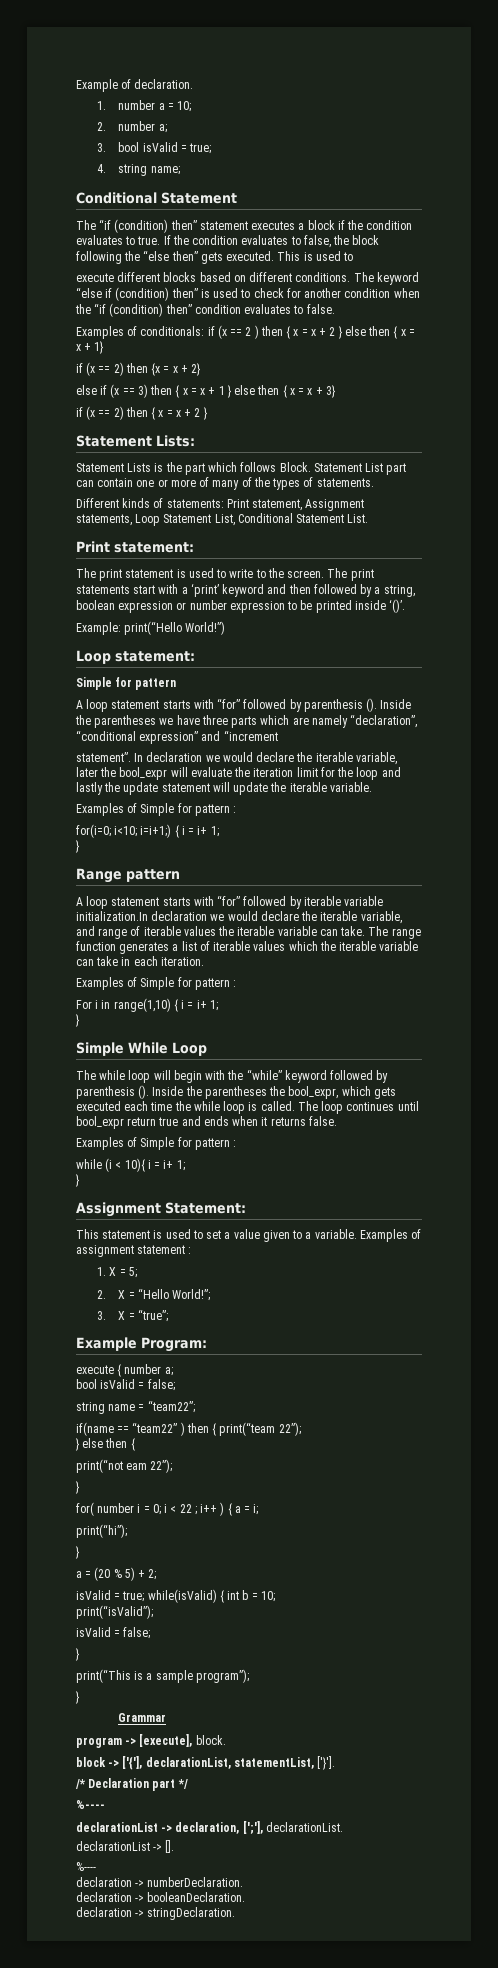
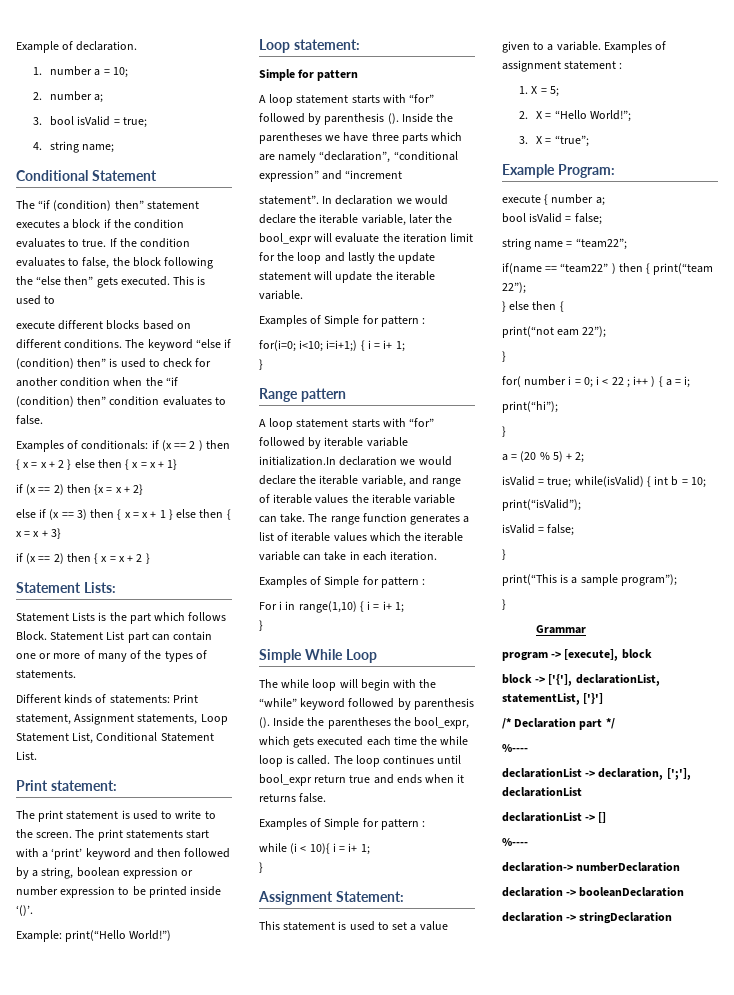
- program -> [execute], block.
+ program -> [execute], block
- block -> ['{'], declarationList, statementList, ['}'].
+ block -> ['{'], declarationList, statementList, ['}']
- declarationList -> declaration, [';'], declarationList.
- declarationList -> [].
+ declarationList -> declaration, [';'], declarationList
+ declarationList -> []
  %----
- declaration -> numberDeclaration.
- declaration -> booleanDeclaration.
- declaration -> stringDeclaration.
+ declaration-> numberDeclaration
+ declaration -> booleanDeclaration
+ declaration -> stringDeclaration

